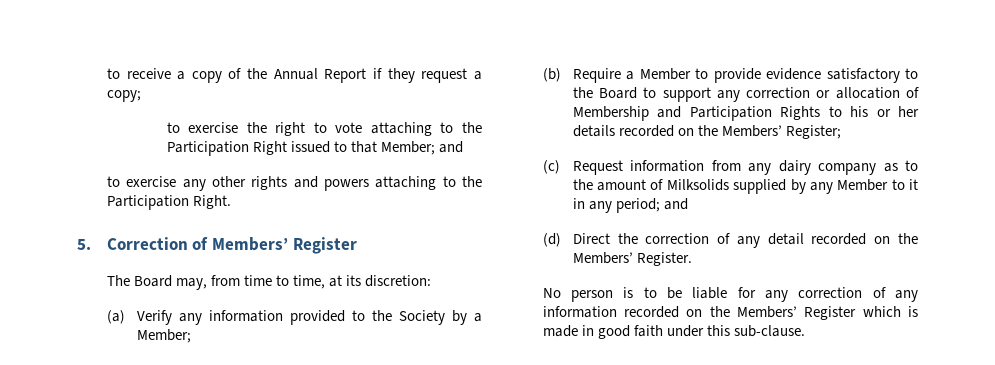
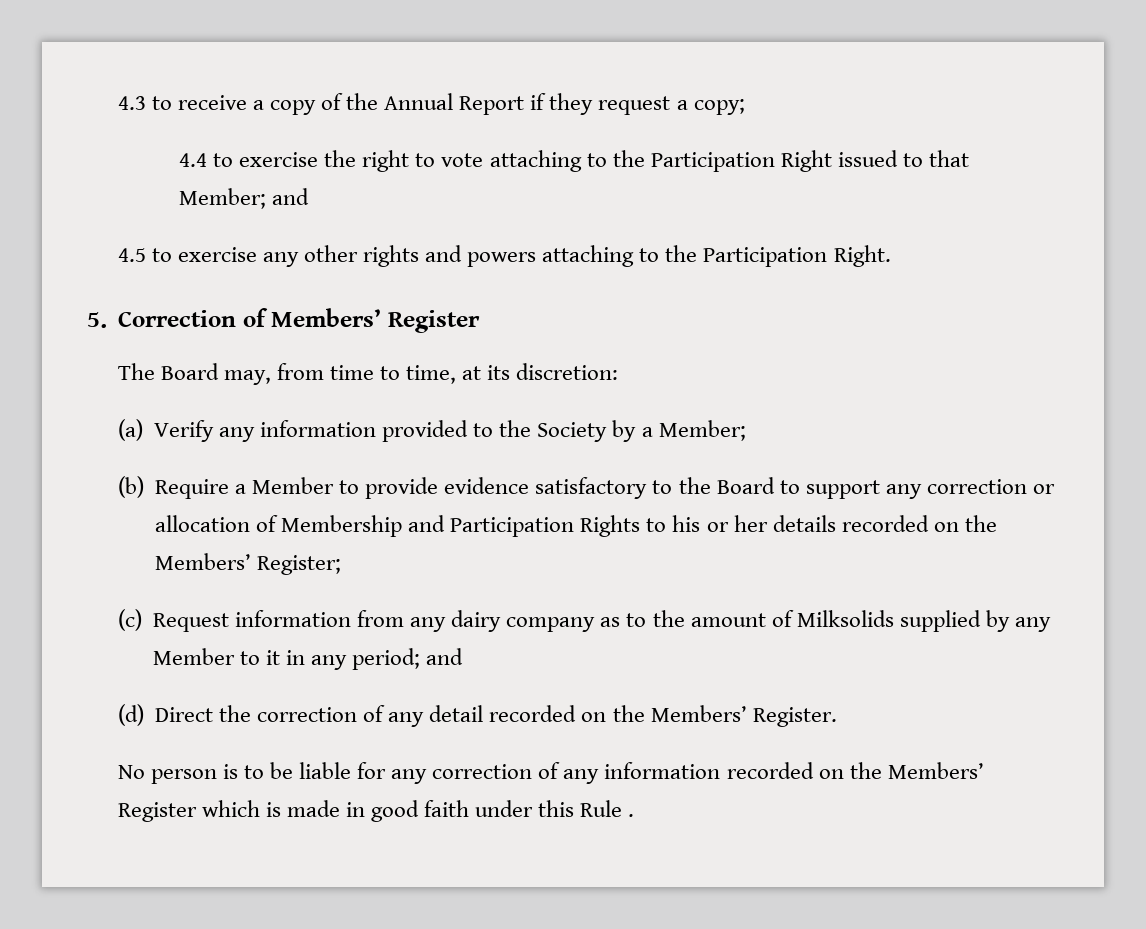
- to receive a copy of the Annual Report if they request a copy;
+ 4.3 to receive a copy of the Annual Report if they request a copy;
- to exercise the right to vote attaching to the Participation Right issued to that Member; and
+ 4.4 to exercise the right to vote attaching to the Participation Right issued to that Member; and
- to exercise any other rights and powers attaching to the Participation Right.
+ 4.5 to exercise any other rights and powers attaching to the Participation Right.
- No person is to be liable for any correction of any information recorded on the Members’ Register which is made in good faith under this sub-clause.
+ No person is to be liable for any correction of any information recorded on the Members’ Register which is made in good faith under this Rule .

